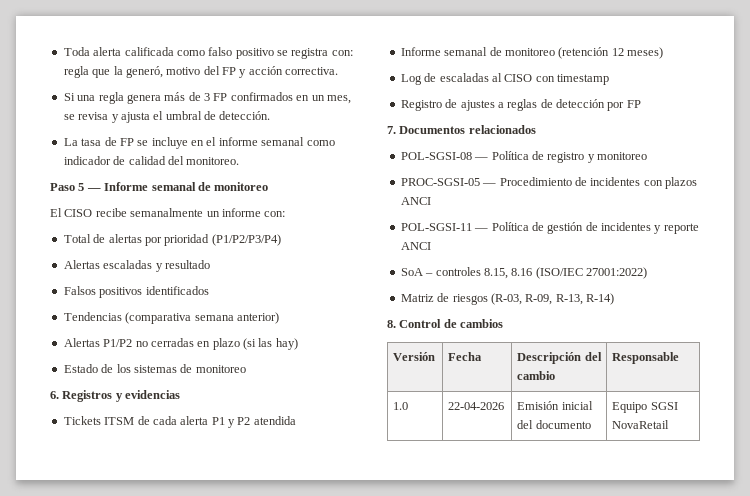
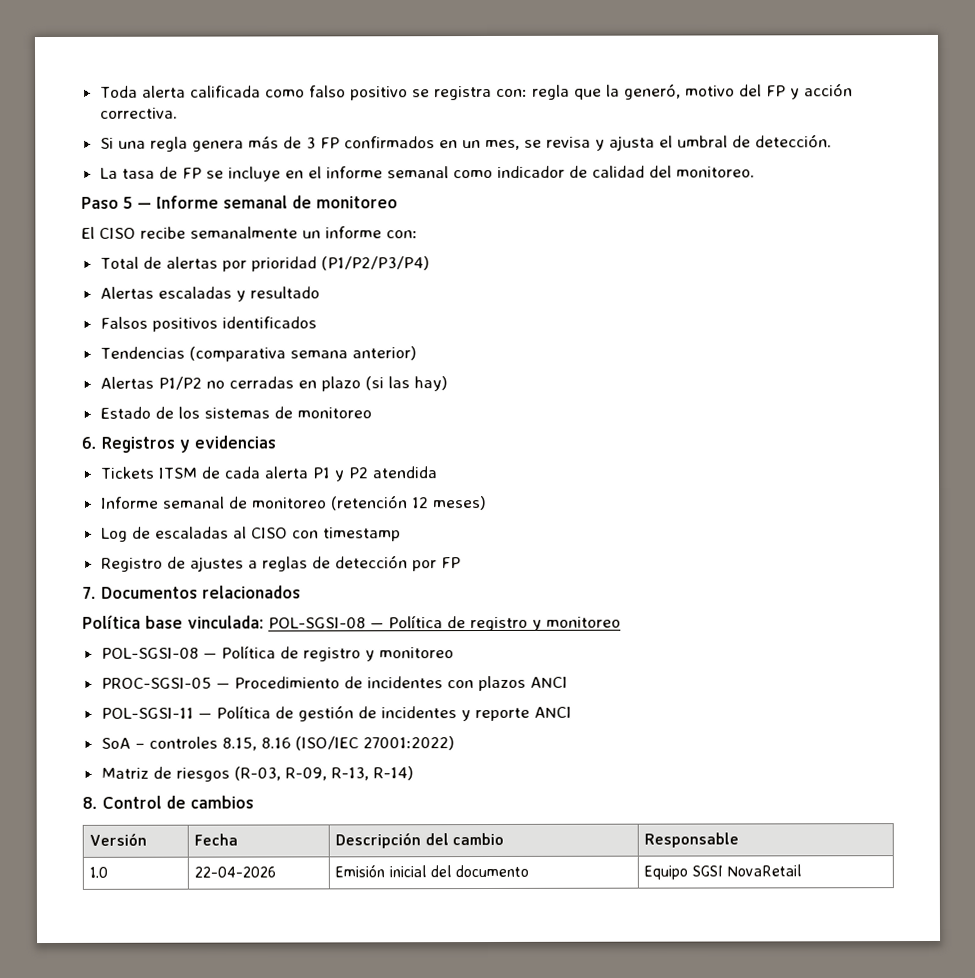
+ Política base vinculada: POL-SGSI-08 — Política de registro y monitoreo

